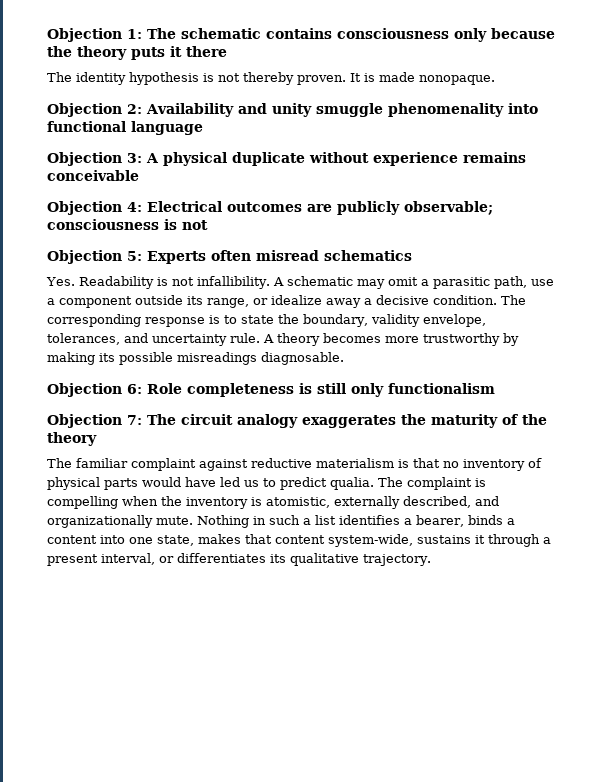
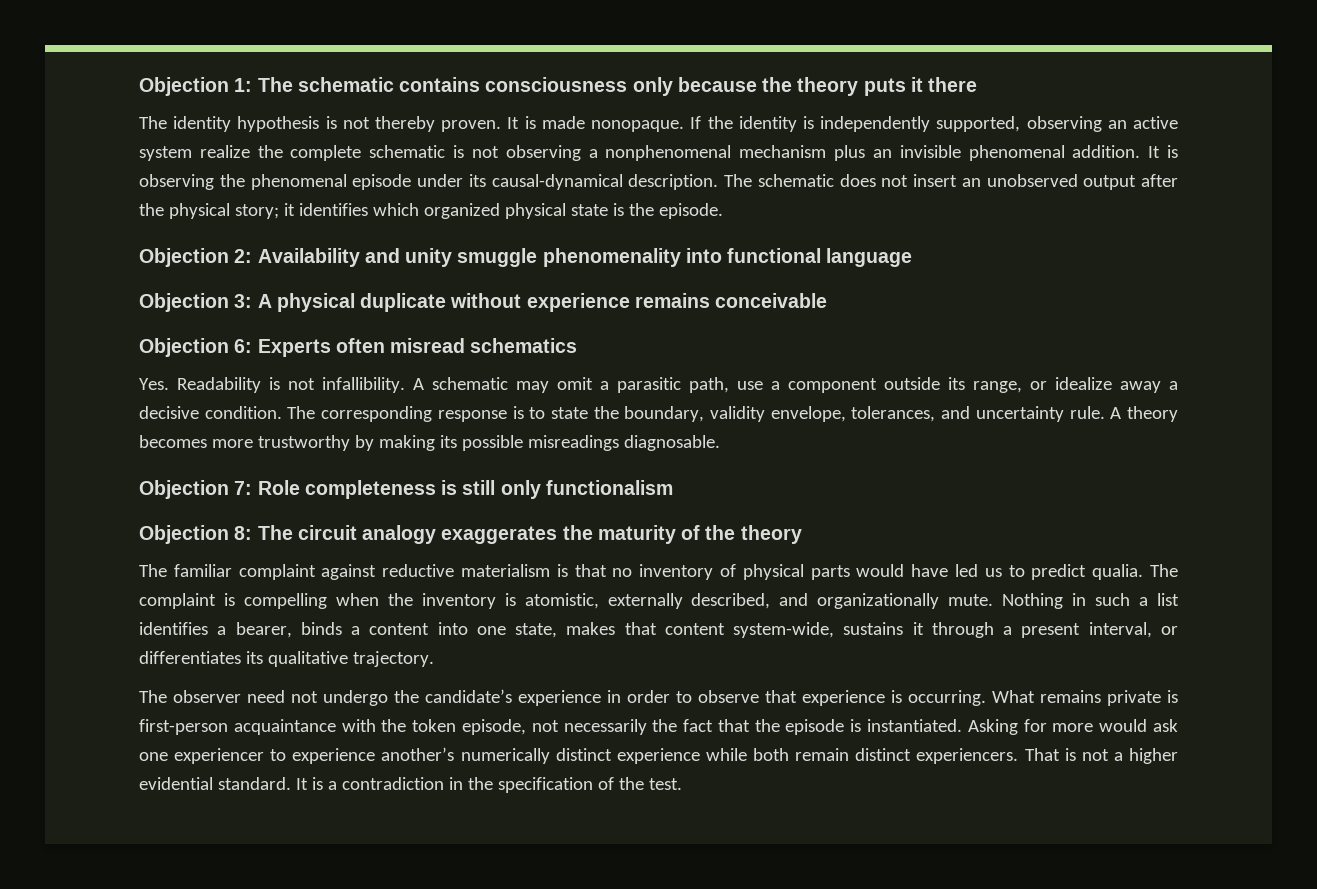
+ If the identity is independently supported, observing an active system realize the complete schematic is not observing a nonphenomenal mechanism plus an invisible phenomenal addition. It is observing the phenomenal episode under its causal-dynamical description. The schematic does not insert an unobserved output after the physical story; it identifies which organized physical state is the episode.
- Objection 4: Electrical outcomes are publicly observable; consciousness is not
- Objection 5: Experts often misread schematics
+ Objection 6: Experts often misread schematics
- Objection 6: Role completeness is still only functionalism
+ Objection 7: Role completeness is still only functionalism
- Objection 7: The circuit analogy exaggerates the maturity of the theory
+ Objection 8: The circuit analogy exaggerates the maturity of the theory
+ The observer need not undergo the candidate’s experience in order to observe that experience is occurring. What remains private is first-person acquaintance with the token episode, not necessarily the fact that the episode is instantiated. Asking for more would ask one experiencer to experience another’s numerically distinct experience while both remain distinct experiencers. That is not a higher evidential standard. It is a contradiction in the specification of the test.

